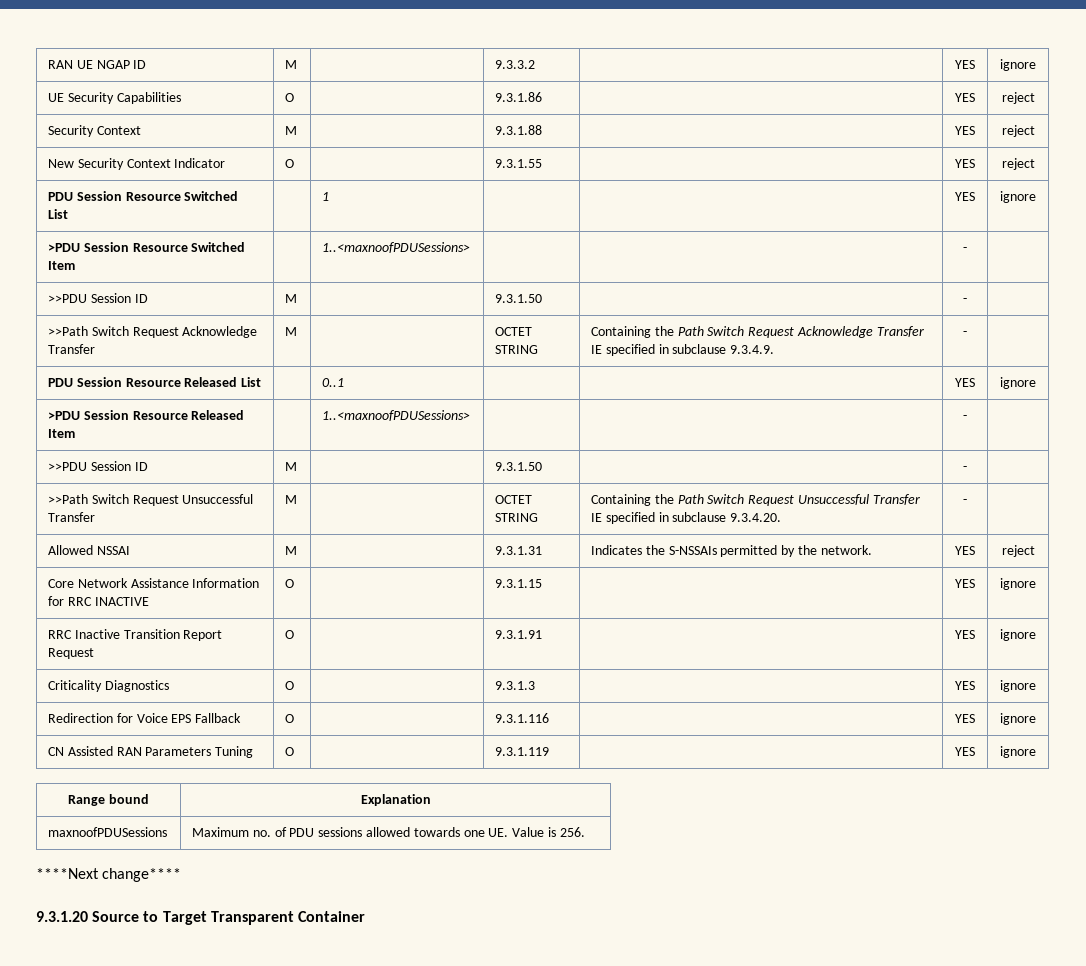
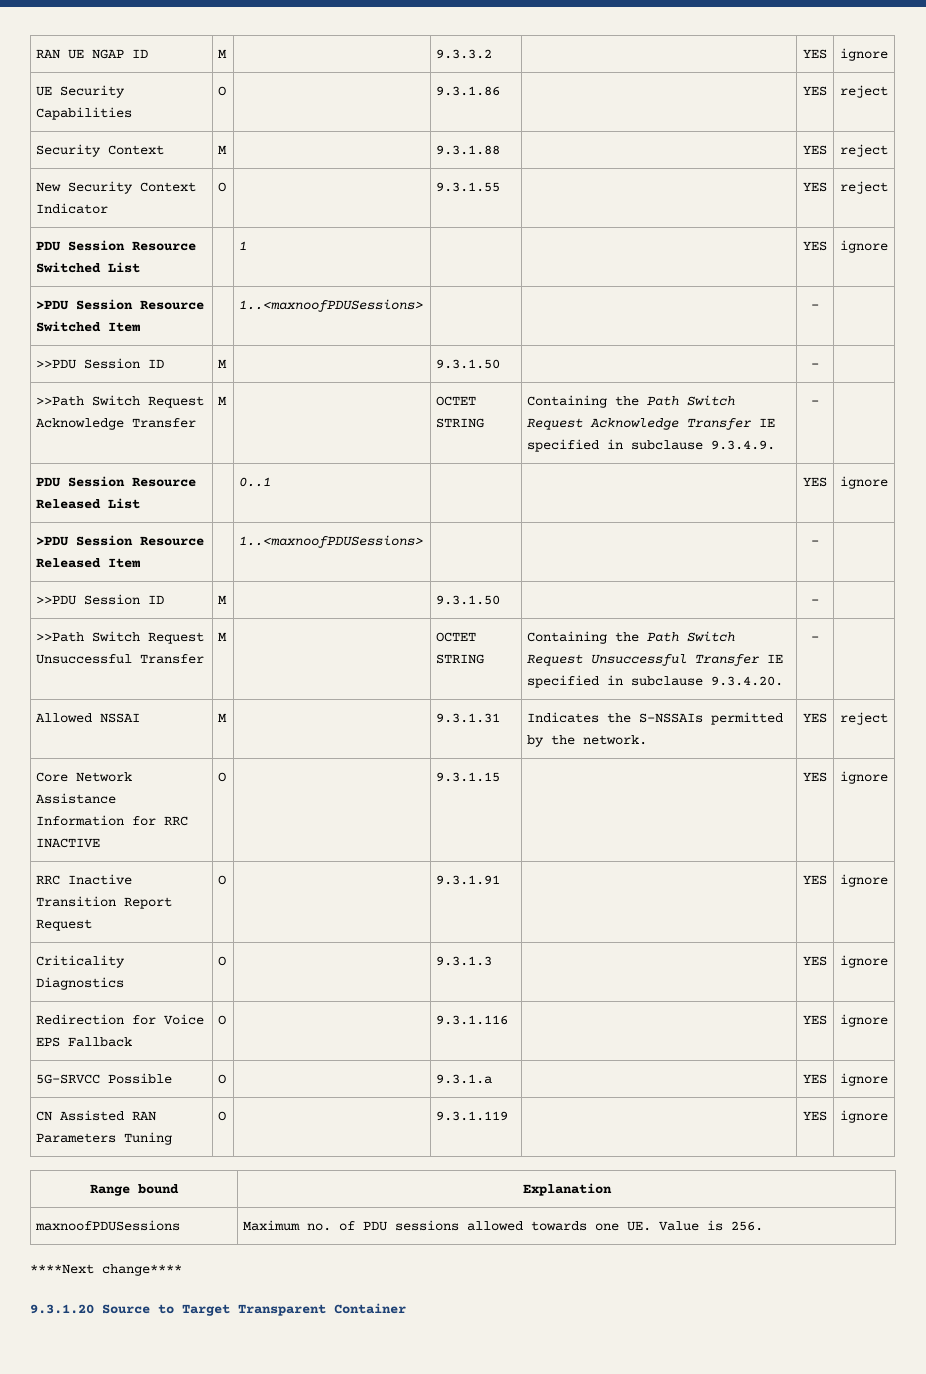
+ 5G-SRVCC Possible | O | | 9.3.1.a | | YES | ignore

